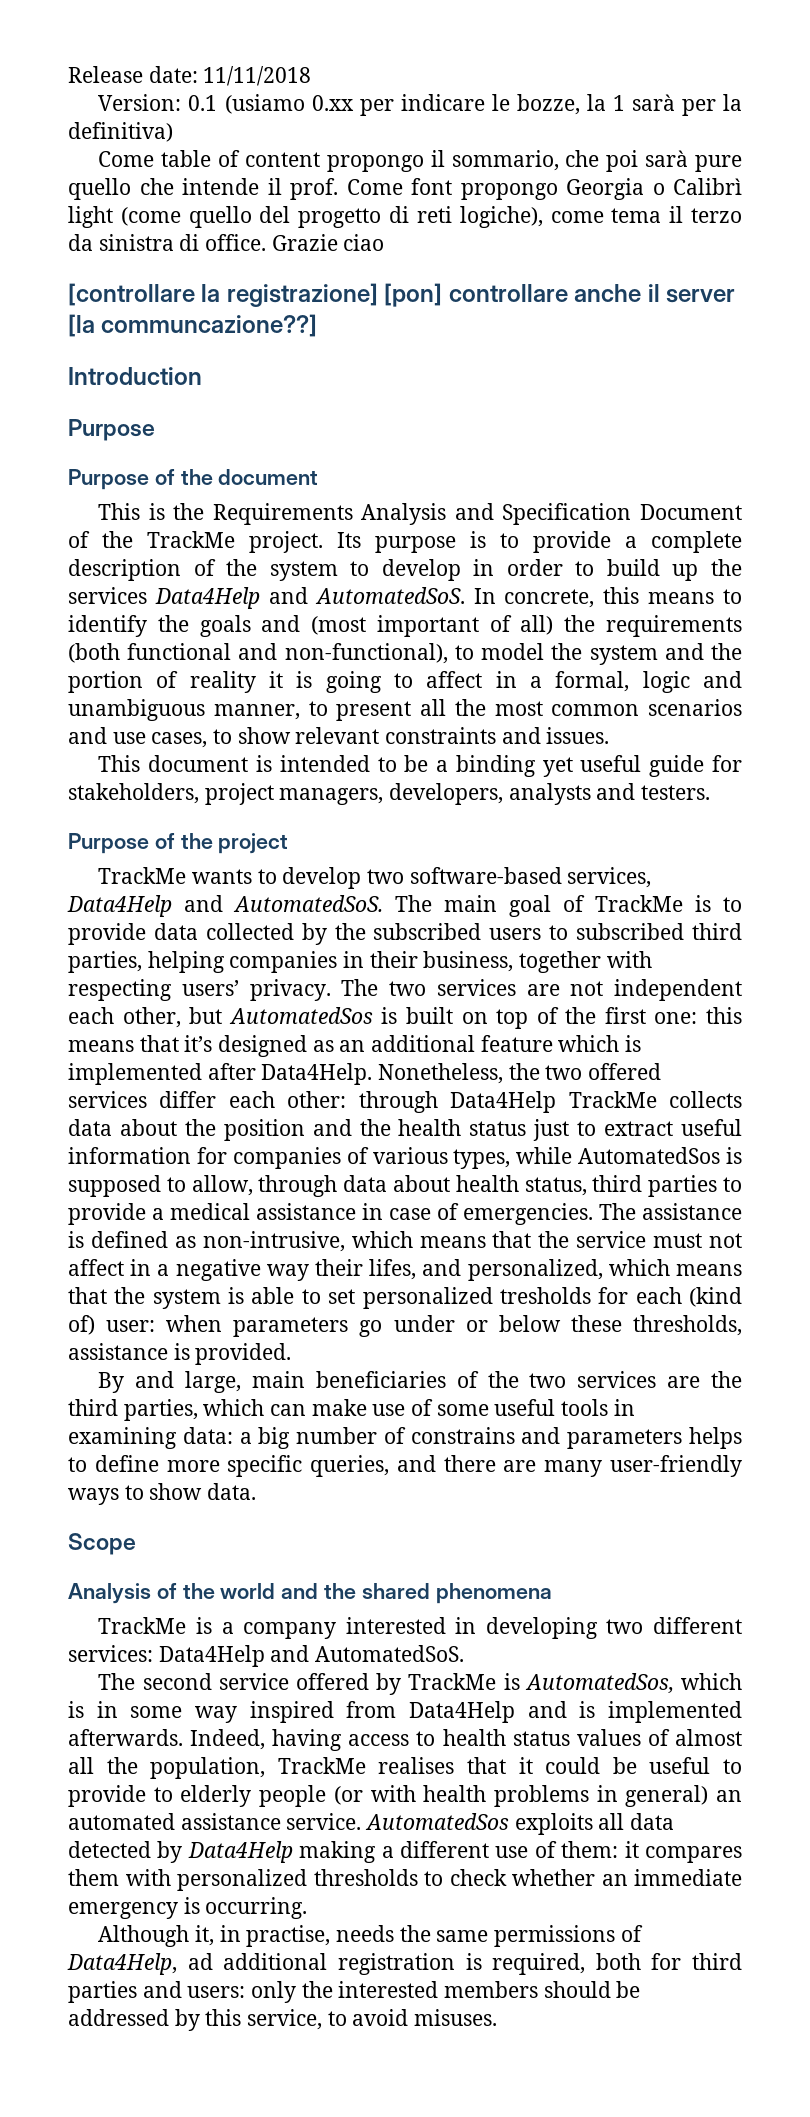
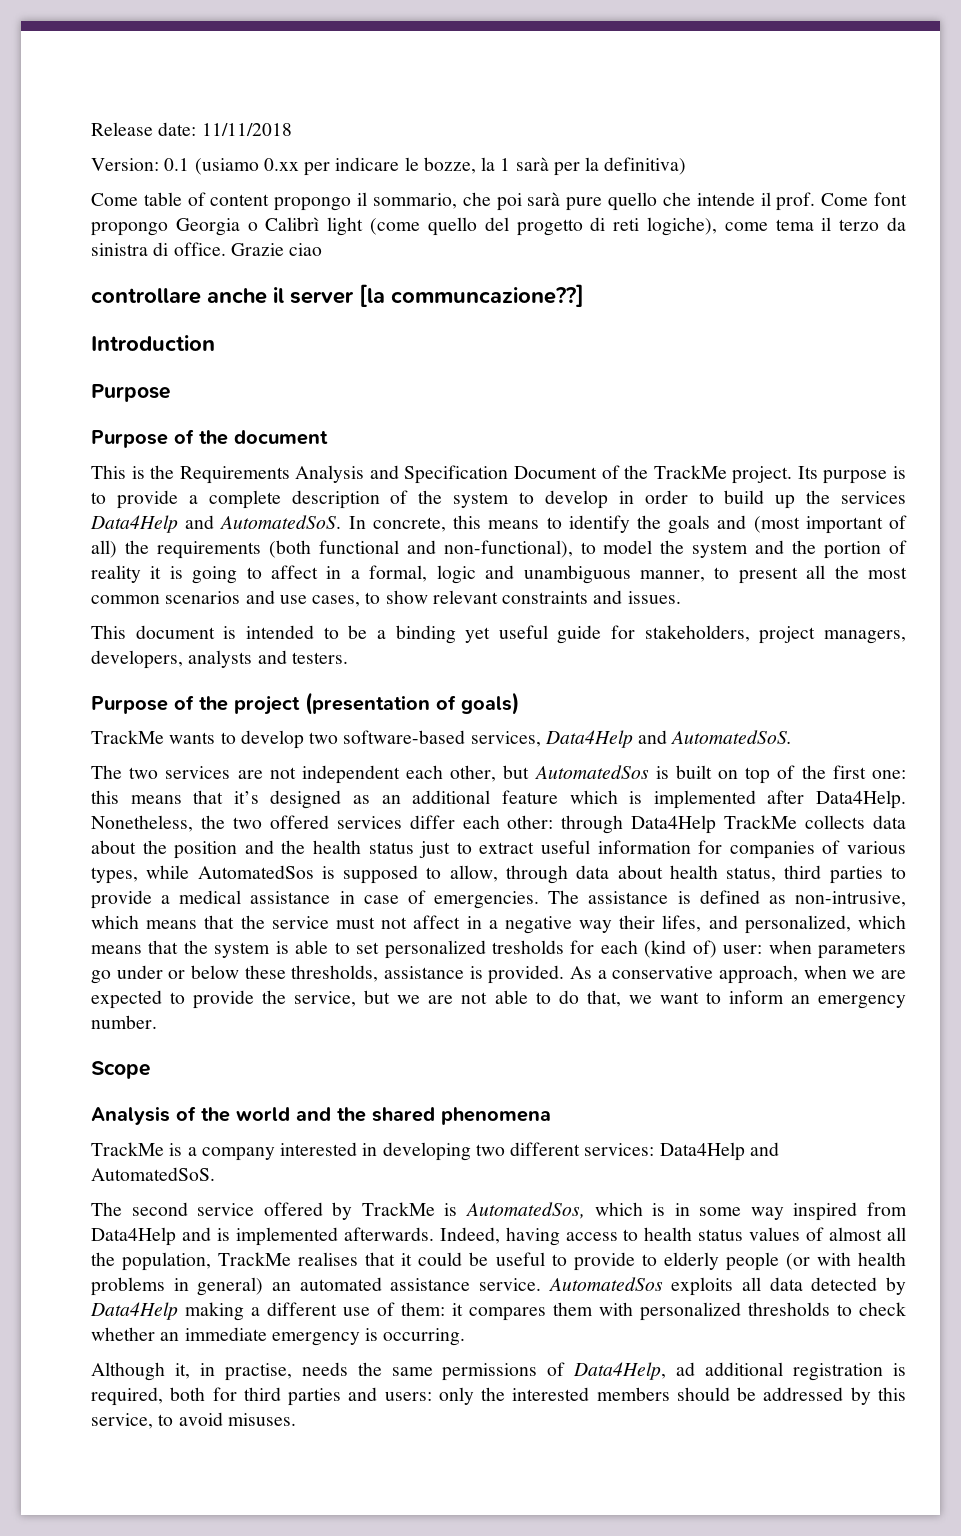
- [controllare la registrazione] [pon] controllare anche il server [la communcazione??]
+ controllare anche il server [la communcazione??]
- Purpose of the project
+ Purpose of the project (presentation of goals)
- TrackMe wants to develop two software-based services, Data4Help and AutomatedSoS. The main goal of TrackMe is to provide data collected by the subscribed users to subscribed third parties, helping companies in their business, together with respecting users’ privacy. The two services are not independent each other, but AutomatedSos is built on top of the first one: this means that it’s designed as an additional feature which is implemented after Data4Help.
+ TrackMe wants to develop two software-based services, Data4Help and AutomatedSoS.
+ The two services are not independent each other, but AutomatedSos is built on top of the first one: this means that it’s designed as an additional feature which is implemented after Data4Help.
- The assistance is defined as non-intrusive, which means that the service must not affect in a negative way their lifes, and personalized, which means that the system is able to set personalized tresholds for each (kind of) user: when parameters go under or below these thresholds, assistance is provided.
- By and large, main beneficiaries of the two services are the third parties, which can make use of some useful tools in examining data: a big number of constrains and parameters helps to define more specific queries, and there are many user-friendly ways to show data.
+ The assistance is defined as non-intrusive, which means that the service must not affect in a negative way their lifes, and personalized, which means that the system is able to set personalized tresholds for each (kind of) user: when parameters go under or below these thresholds, assistance is provided. As a conservative approach, when we are expected to provide the service, but we are not able to do that, we want to inform an emergency number.

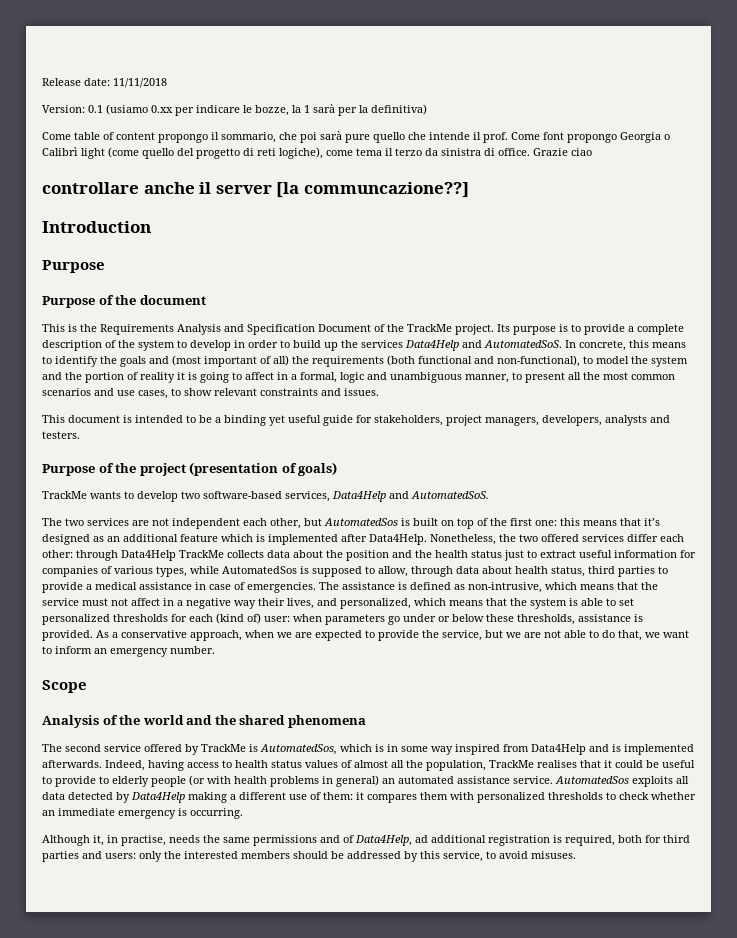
- The assistance is defined as non-intrusive, which means that the service must not affect in a negative way their lifes, and personalized, which means that the system is able to set personalized tresholds for each (kind of) user: when parameters go under or below these thresholds, assistance is provided.
+ The assistance is defined as non-intrusive, which means that the service must not affect in a negative way their lives, and personalized, which means that the system is able to set personalized thresholds for each (kind of) user: when parameters go under or below these thresholds, assistance is provided.
- TrackMe is a company interested in developing two different services: Data4Help and AutomatedSoS.
- Although it, in practise, needs the same permissions of Data4Help, ad additional registration is required, both for third parties and users: only the interested members should be addressed by this service, to avoid misuses.
+ Although it, in practise, needs the same permissions and of Data4Help, ad additional registration is required, both for third parties and users: only the interested members should be addressed by this service, to avoid misuses.

